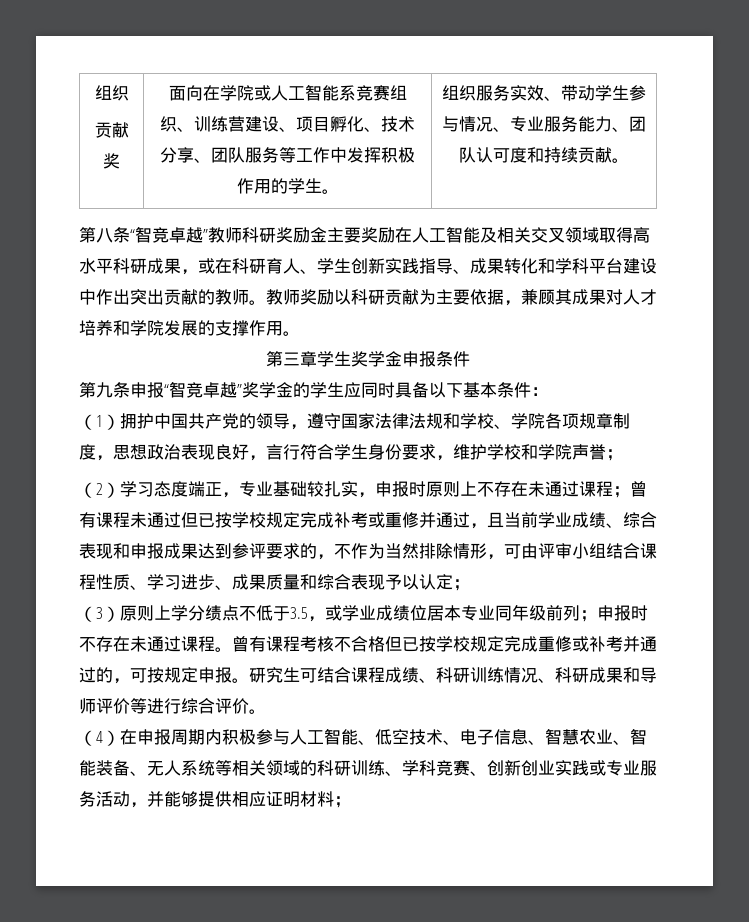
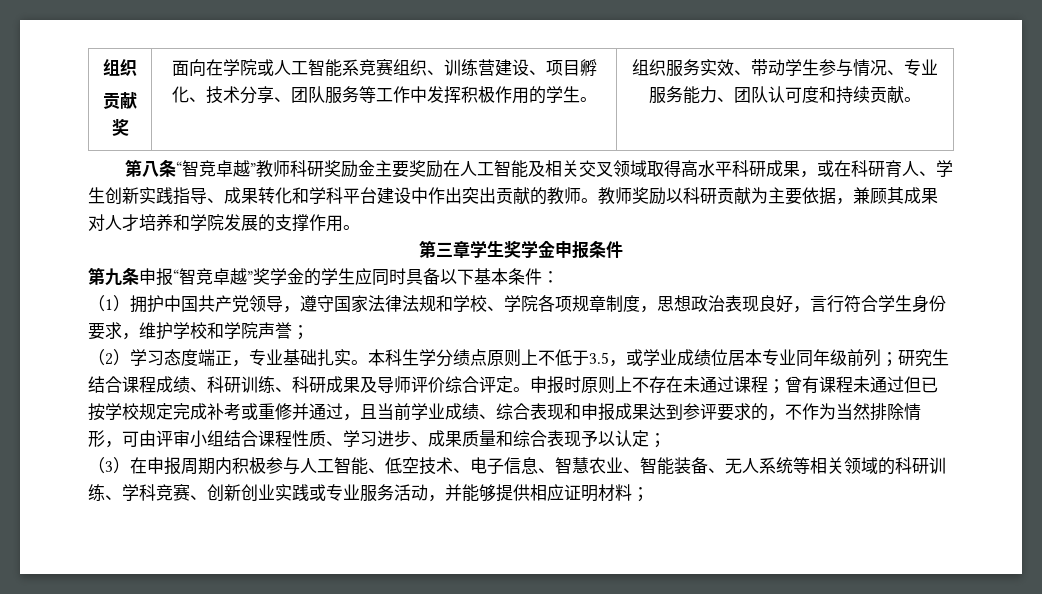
- （1）拥护中国共产党的领导，遵守国家法律法规和学校、学院各项规章制度，思想政治表现良好，言行符合学生身份要求，维护学校和学院声誉；
+ （1）拥护中国共产党领导，遵守国家法律法规和学校、学院各项规章制度，思想政治表现良好，言行符合学生身份要求，维护学校和学院声誉；
- （2）学习态度端正，专业基础较扎实，申报时原则上不存在未通过课程；
+ （2）学习态度端正，专业基础扎实。本科生学分绩点原则上不低于3.5，或学业成绩位居本专业同年级前列；研究生结合课程成绩、科研训练、科研成果及导师评价综合评定。申报时原则上不存在未通过课程；
- （3）原则上学分绩点不低于3.5，或学业成绩位居本专业同年级前列；申报时不存在未通过课程。曾有课程考核不合格但已按学校规定完成重修或补考并通过的，可按规定申报。研究生可结合课程成绩、科研训练情况、科研成果和导师评价等进行综合评价。
- （4）在申报周期内积极参与人工智能、低空技术、电子信息、智慧农业、智能装备、无人系统等相关领域的科研训练、学科竞赛、创新创业实践或专业服务活动，并能够提供相应证明材料；
+ （3）在申报周期内积极参与人工智能、低空技术、电子信息、智慧农业、智能装备、无人系统等相关领域的科研训练、学科竞赛、创新创业实践或专业服务活动，并能够提供相应证明材料；

